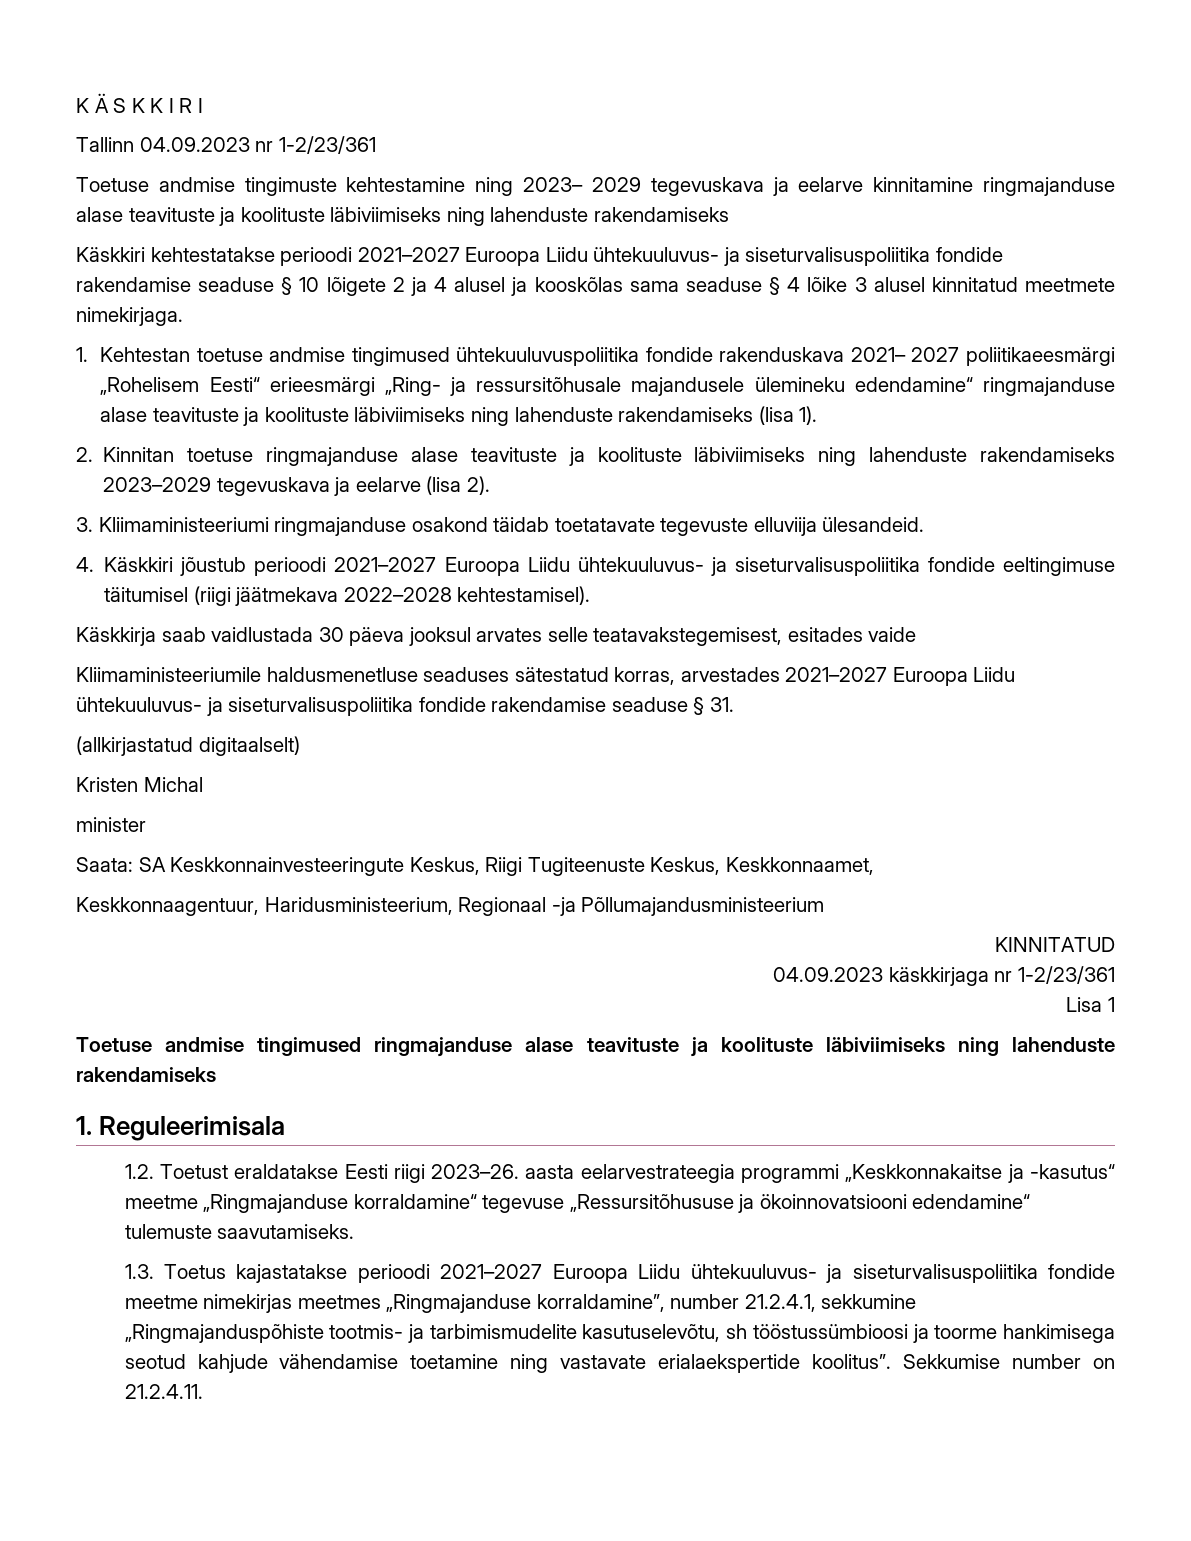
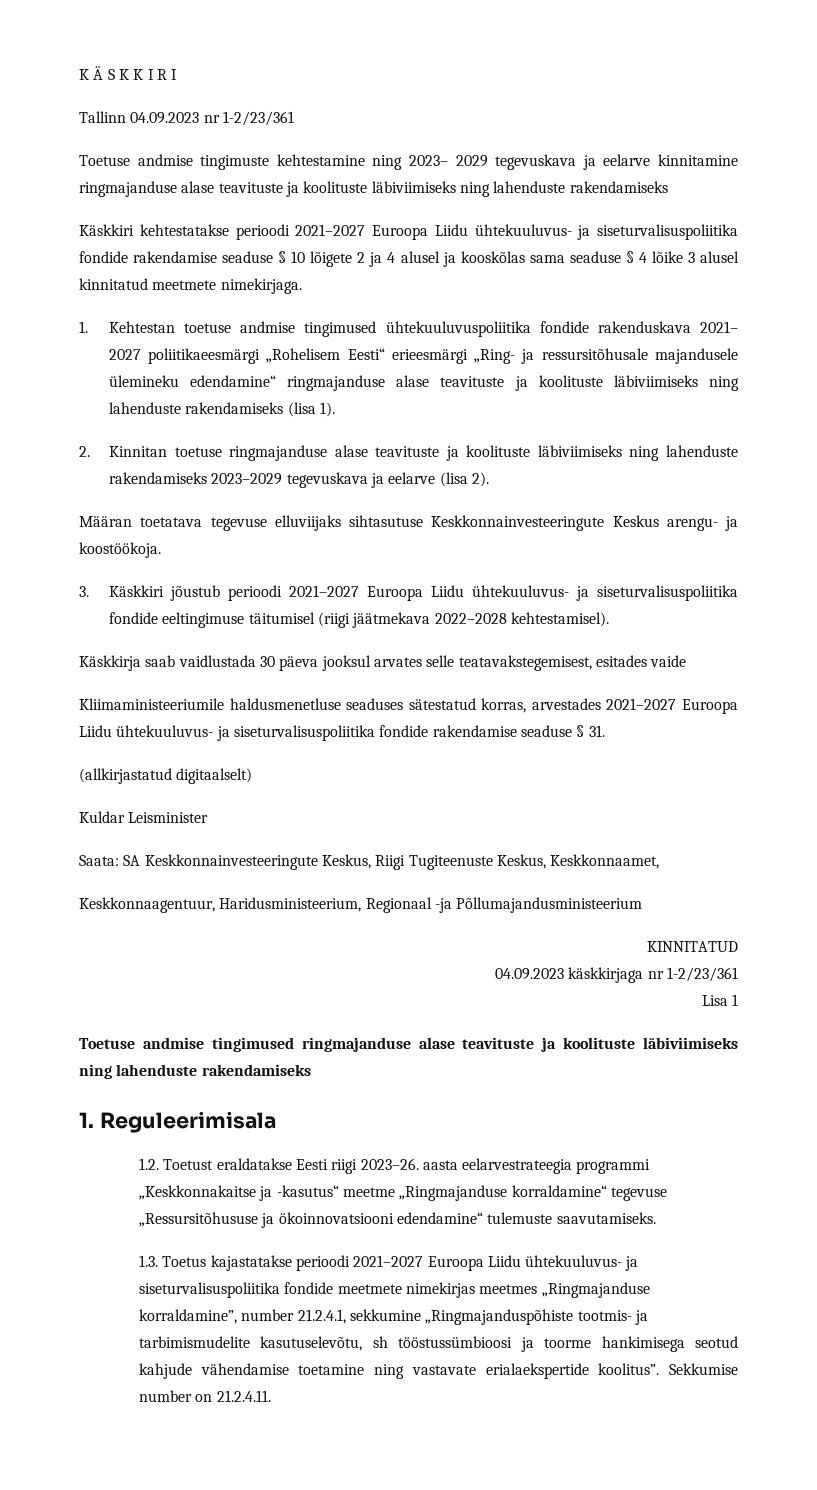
- 3. Kliimaministeeriumi ringmajanduse osakond täidab toetatavate tegevuste elluviija ülesandeid.
- 4. Käskkiri jõustub perioodi 2021–2027 Euroopa Liidu ühtekuuluvus- ja siseturvalisuspoliitika fondide eeltingimuse täitumisel (riigi jäätmekava 2022–2028 kehtestamisel).
+ Määran toetatava tegevuse elluviijaks sihtasutuse Keskkonnainvesteeringute Keskus arengu- ja koostöökoja.
+ 3. Käskkiri jõustub perioodi 2021–2027 Euroopa Liidu ühtekuuluvus- ja siseturvalisuspoliitika fondide eeltingimuse täitumisel (riigi jäätmekava 2022–2028 kehtestamisel).
- Kristen Michal
- minister
+ Kuldar Leisminister
- 1.3. Toetus kajastatakse perioodi 2021–2027 Euroopa Liidu ühtekuuluvus- ja siseturvalisuspoliitika fondide meetme nimekirjas meetmes „Ringmajanduse korraldamine”, number 21.2.4.1, sekkumine „Ringmajanduspõhiste tootmis- ja tarbimismudelite kasutuselevõtu, sh tööstussümbioosi ja toorme hankimisega seotud kahjude vähendamise toetamine ning vastavate erialaekspertide koolitus”.
+ 1.3. Toetus kajastatakse perioodi 2021–2027 Euroopa Liidu ühtekuuluvus- ja siseturvalisuspoliitika fondide meetmete nimekirjas meetmes „Ringmajanduse korraldamine”, number 21.2.4.1, sekkumine „Ringmajanduspõhiste tootmis- ja tarbimismudelite kasutuselevõtu, sh tööstussümbioosi ja toorme hankimisega seotud kahjude vähendamise toetamine ning vastavate erialaekspertide koolitus”.

